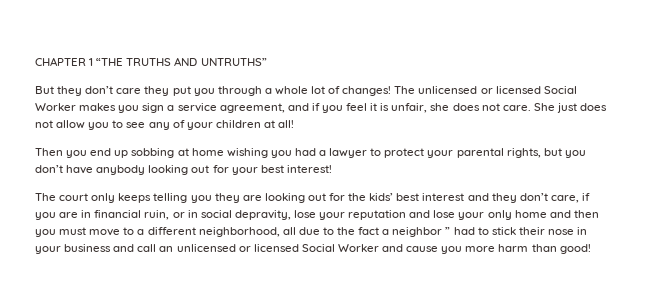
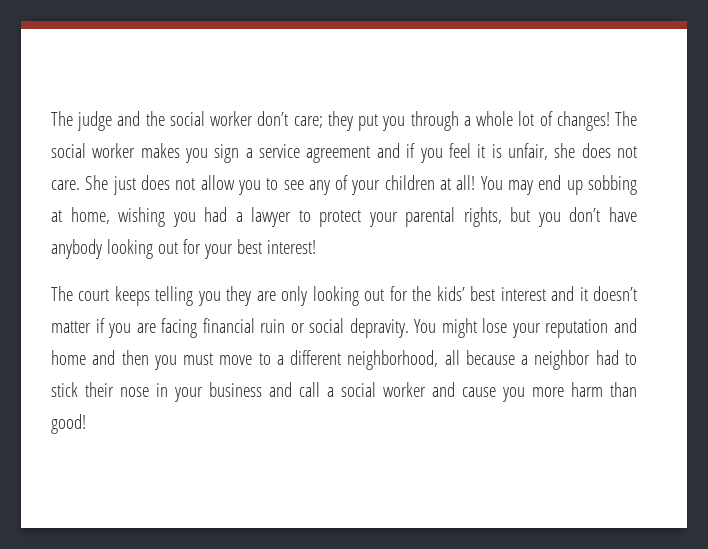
- CHAPTER 1 “THE TRUTHS AND UNTRUTHS”
- But they don’t care they put you through a whole lot of changes!
+ The judge and the social worker don’t care; they put you through a whole lot of changes!
- The unlicensed or licensed Social Worker makes you sign a service agreement, and if you feel it is unfair, she does not care.
+ The social worker makes you sign a service agreement and if you feel it is unfair, she does not care.
- She just does not allow you to see any of your children at all!
- Then you end up sobbing at home wishing you had a lawyer to protect your parental rights, but you don’t have anybody looking out for your best interest!
+ She just does not allow you to see any of your children at all! You may end up sobbing at home, wishing you had a lawyer to protect your parental rights, but you don’t have anybody looking out for your best interest!
- The court only keeps telling you they are looking out for the kids’ best interest and they don’t care, if you are in financial ruin, or in social depravity, lose your reputation and lose your only home and then you must move to a different neighborhood, all due to the fact a neighbor ” had to stick their nose in your business and call an unlicensed or licensed Social Worker and cause you more harm than good!
+ The court keeps telling you they are only looking out for the kids’ best interest and it doesn’t matter if you are facing financial ruin or social depravity. You might lose your reputation and home and then you must move to a different neighborhood, all because a neighbor had to stick their nose in your business and call a social worker and cause you more harm than good!

